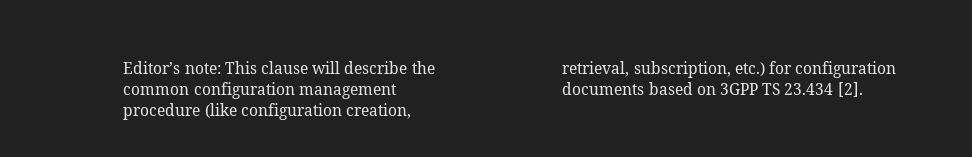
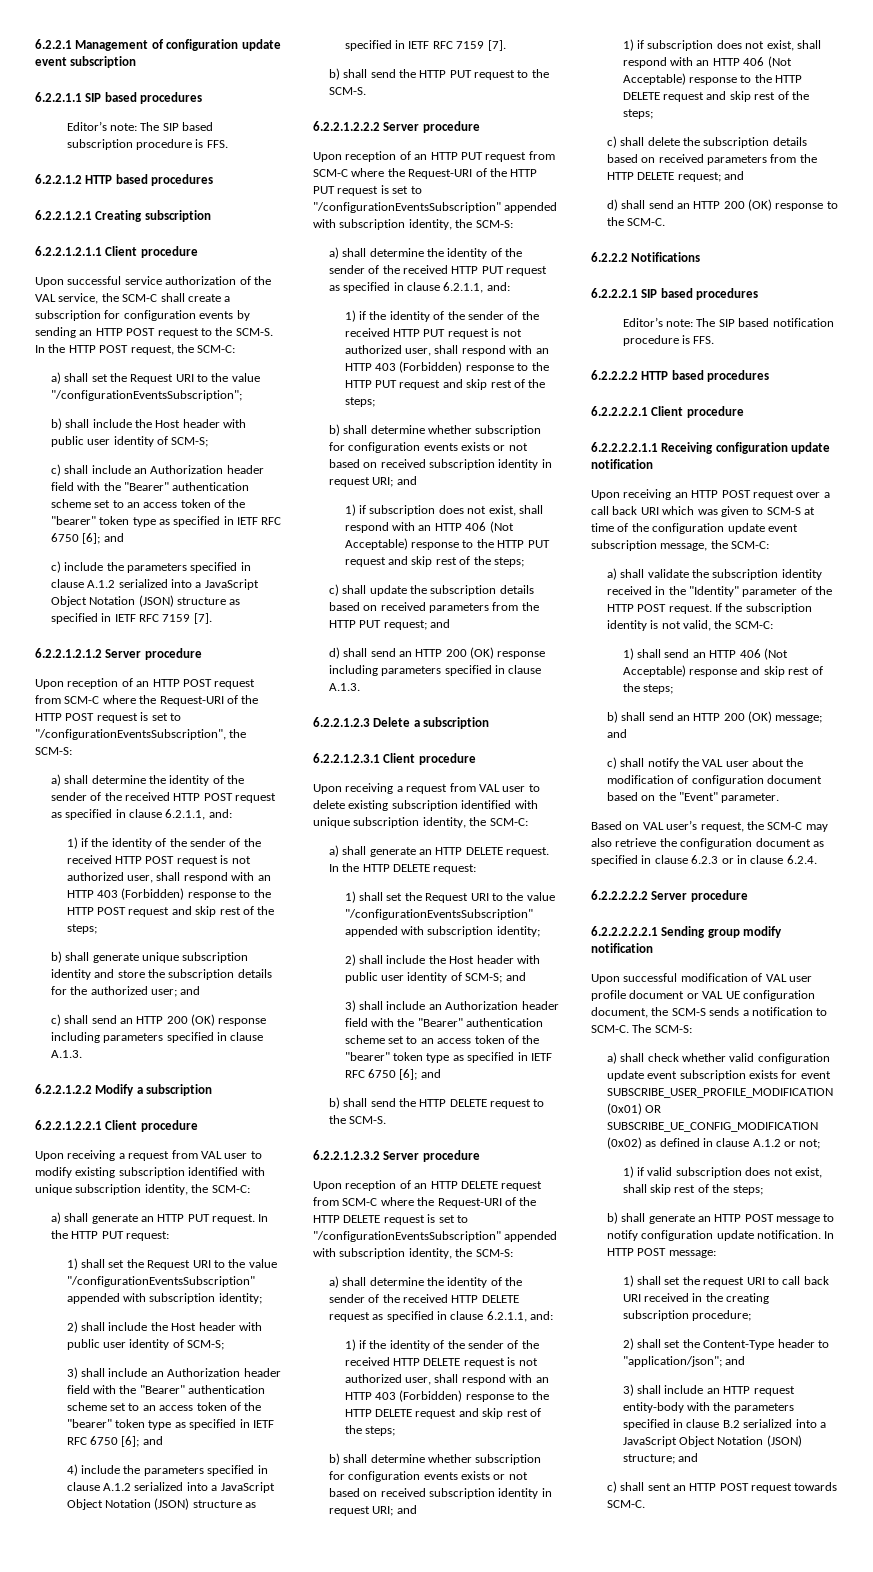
- Editor’s note: This clause will describe the common configuration management procedure (like configuration creation, retrieval, subscription, etc.) for configuration documents based on 3GPP TS 23.434 [2].
+ 6.2.2.1 Management of configuration update event subscription
+ 6.2.2.1.1 SIP based procedures
+ Editor’s note: The SIP based subscription procedure is FFS.
+ 6.2.2.1.2 HTTP based procedures
+ 6.2.2.1.2.1 Creating subscription
+ 6.2.2.1.2.1.1 Client procedure
+ Upon successful service authorization of the VAL service, the SCM-C shall create a subscription for configuration events by sending an HTTP POST request to the SCM-S. In the HTTP POST request, the SCM-C:
+ a) shall set the Request URI to the value "/configurationEventsSubscription";
+ b) shall include the Host header with public user identity of SCM-S;
+ c) shall include an Authorization header field with the "Bearer" authentication scheme set to an access token of the "bearer" token type as specified in IETF RFC 6750 [6]; and
+ c) include the parameters specified in clause A.1.2 serialized into a JavaScript Object Notation (JSON) structure as specified in IETF RFC 7159 [7].
+ 6.2.2.1.2.1.2 Server procedure
+ Upon reception of an HTTP POST request from SCM-C where the Request-URI of the HTTP POST request is set to "/configurationEventsSubscription", the SCM-S:
+ a) shall determine the identity of the sender of the received HTTP POST request as specified in clause 6.2.1.1, and:
+ 1) if the identity of the sender of the received HTTP POST request is not authorized user, shall respond with an HTTP 403 (Forbidden) response to the HTTP POST request and skip rest of the steps;
+ b) shall generate unique subscription identity and store the subscription details for the authorized user; and
+ c) shall send an HTTP 200 (OK) response including parameters specified in clause A.1.3.
+ 6.2.2.1.2.2 Modify a subscription
+ 6.2.2.1.2.2.1 Client procedure
+ Upon receiving a request from VAL user to modify existing subscription identified with unique subscription identity, the SCM-C:
+ a) shall generate an HTTP PUT request. In the HTTP PUT request:
+ 1) shall set the Request URI to the value "/configurationEventsSubscription" appended with subscription identity;
+ 2) shall include the Host header with public user identity of SCM-S;
+ 3) shall include an Authorization header field with the "Bearer" authentication scheme set to an access token of the "bearer" token type as specified in IETF RFC 6750 [6]; and
+ 4) include the parameters specified in clause A.1.2 serialized into a JavaScript Object Notation (JSON) structure as specified in IETF RFC 7159 [7].
+ b) shall send the HTTP PUT request to the SCM-S.
+ 6.2.2.1.2.2.2 Server procedure
+ Upon reception of an HTTP PUT request from SCM-C where the Request-URI of the HTTP PUT request is set to "/configurationEventsSubscription" appended with subscription identity, the SCM-S:
+ a) shall determine the identity of the sender of the received HTTP PUT request as specified in clause 6.2.1.1, and:
+ 1) if the identity of the sender of the received HTTP PUT request is not authorized user, shall respond with an HTTP 403 (Forbidden) response to the HTTP PUT request and skip rest of the steps;
+ b) shall determine whether subscription for configuration events exists or not based on received subscription identity in request URI; and
+ 1) if subscription does not exist, shall respond with an HTTP 406 (Not Acceptable) response to the HTTP PUT request and skip rest of the steps;
+ c) shall update the subscription details based on received parameters from the HTTP PUT request; and
+ d) shall send an HTTP 200 (OK) response including parameters specified in clause A.1.3.
+ 6.2.2.1.2.3 Delete a subscription
+ 6.2.2.1.2.3.1 Client procedure
+ Upon receiving a request from VAL user to delete existing subscription identified with unique subscription identity, the SCM-C:
+ a) shall generate an HTTP DELETE request. In the HTTP DELETE request:
+ 1) shall set the Request URI to the value "/configurationEventsSubscription" appended with subscription identity;
+ 2) shall include the Host header with public user identity of SCM-S; and
+ 3) shall include an Authorization header field with the "Bearer" authentication scheme set to an access token of the "bearer" token type as specified in IETF RFC 6750 [6]; and
+ b) shall send the HTTP DELETE request to the SCM-S.
+ 6.2.2.1.2.3.2 Server procedure
+ Upon reception of an HTTP DELETE request from SCM-C where the Request-URI of the HTTP DELETE request is set to "/configurationEventsSubscription" appended with subscription identity, the SCM-S:
+ a) shall determine the identity of the sender of the received HTTP DELETE request as specified in clause 6.2.1.1, and:
+ 1) if the identity of the sender of the received HTTP DELETE request is not authorized user, shall respond with an HTTP 403 (Forbidden) response to the HTTP DELETE request and skip rest of the steps;
+ b) shall determine whether subscription for configuration events exists or not based on received subscription identity in request URI; and
+ 1) if subscription does not exist, shall respond with an HTTP 406 (Not Acceptable) response to the HTTP DELETE request and skip rest of the steps;
+ c) shall delete the subscription details based on received parameters from the HTTP DELETE request; and
+ d) shall send an HTTP 200 (OK) response to the SCM-C.
+ 6.2.2.2 Notifications
+ 6.2.2.2.1 SIP based procedures
+ Editor’s note: The SIP based notification procedure is FFS.
+ 6.2.2.2.2 HTTP based procedures
+ 6.2.2.2.2.1 Client procedure
+ 6.2.2.2.2.1.1 Receiving configuration update notification
+ Upon receiving an HTTP POST request over a call back URI which was given to SCM-S at time of the configuration update event subscription message, the SCM-C:
+ a) shall validate the subscription identity received in the "Identity" parameter of the HTTP POST request. If the subscription identity is not valid, the SCM-C:
+ 1) shall send an HTTP 406 (Not Acceptable) response and skip rest of the steps;
+ b) shall send an HTTP 200 (OK) message; and
+ c) shall notify the VAL user about the modification of configuration document based on the "Event" parameter.
+ Based on VAL user’s request, the SCM-C may also retrieve the configuration document as specified in clause 6.2.3 or in clause 6.2.4.
+ 6.2.2.2.2.2 Server procedure
+ 6.2.2.2.2.2.1 Sending group modify notification
+ Upon successful modification of VAL user profile document or VAL UE configuration document, the SCM-S sends a notification to SCM-C. The SCM-S:
+ a) shall check whether valid configuration update event subscription exists for event SUBSCRIBE_USER_PROFILE_MODIFICATION (0x01) OR SUBSCRIBE_UE_CONFIG_MODIFICATION (0x02) as defined in clause A.1.2 or not;
+ 1) if valid subscription does not exist, shall skip rest of the steps;
+ b) shall generate an HTTP POST message to notify configuration update notification. In HTTP POST message:
+ 1) shall set the request URI to call back URI received in the creating subscription procedure;
+ 2) shall set the Content-Type header to "application/json"; and
+ 3) shall include an HTTP request entity-body with the parameters specified in clause B.2 serialized into a JavaScript Object Notation (JSON) structure; and
+ c) shall sent an HTTP POST request towards SCM-C.

